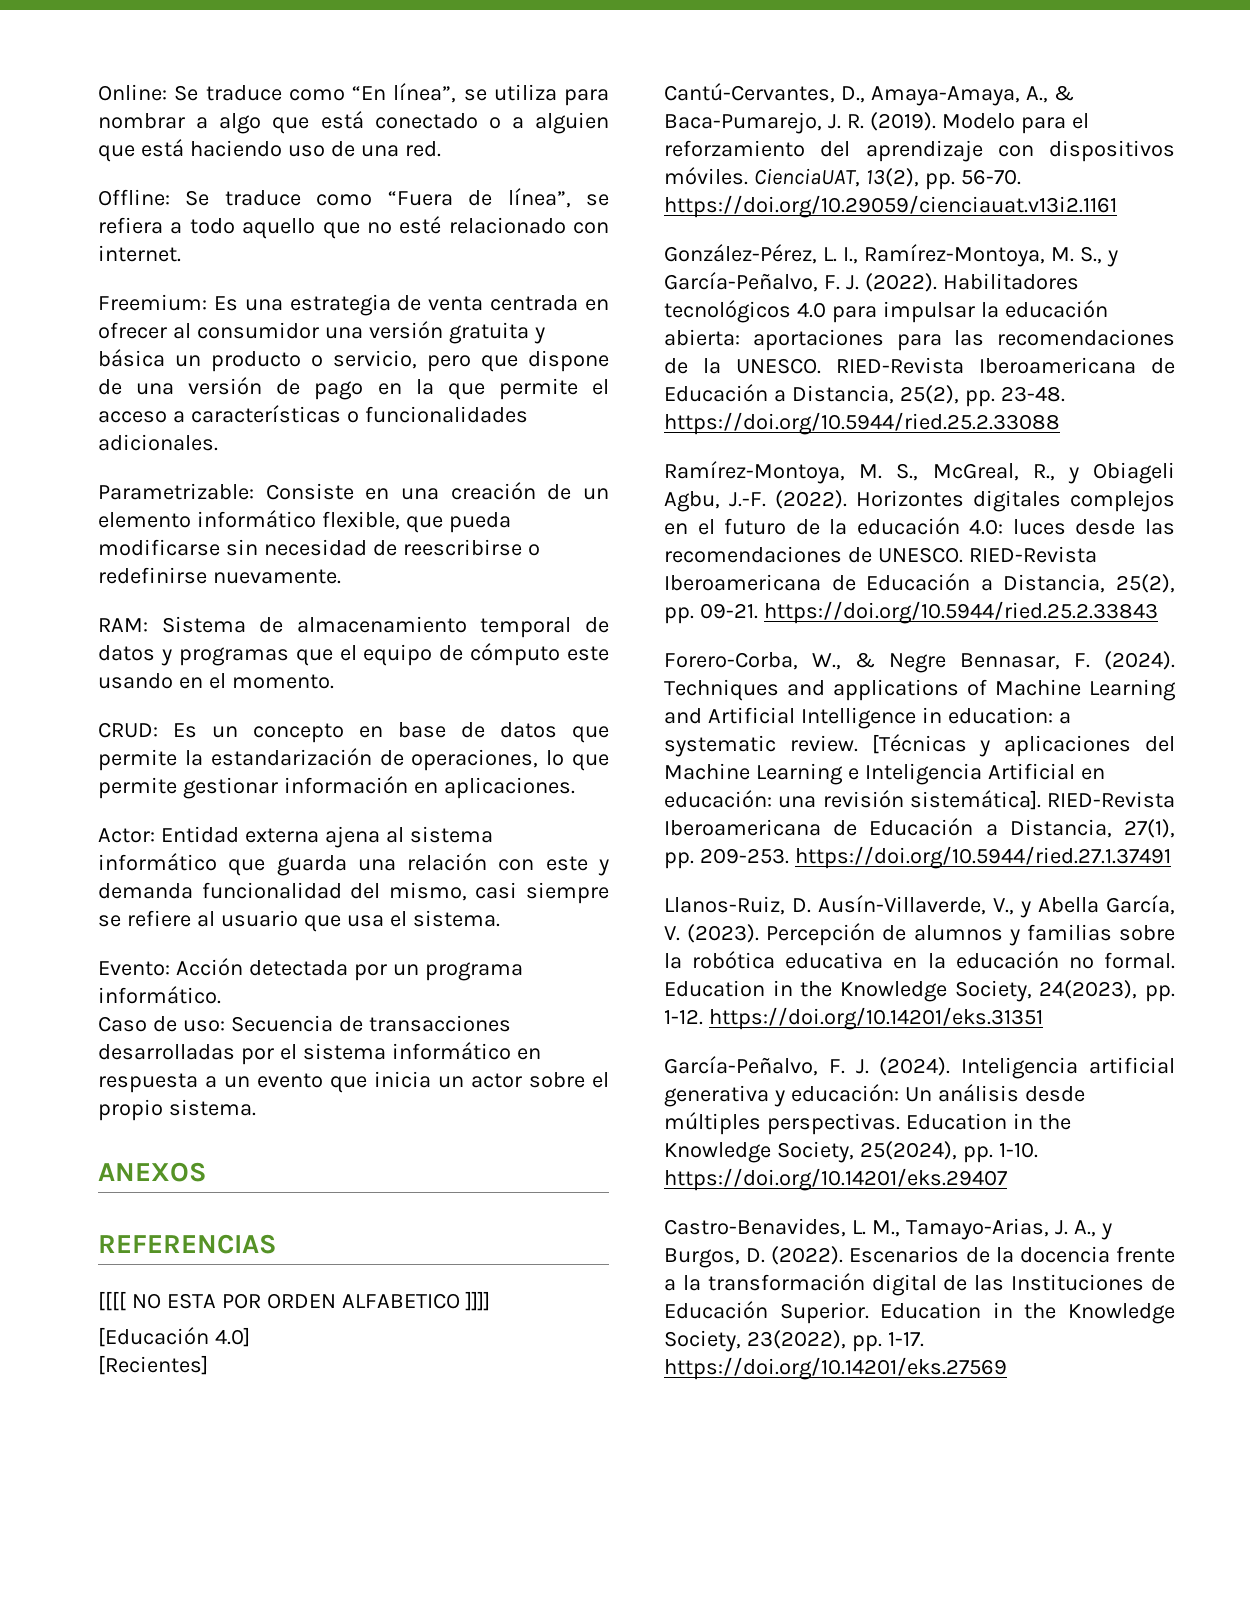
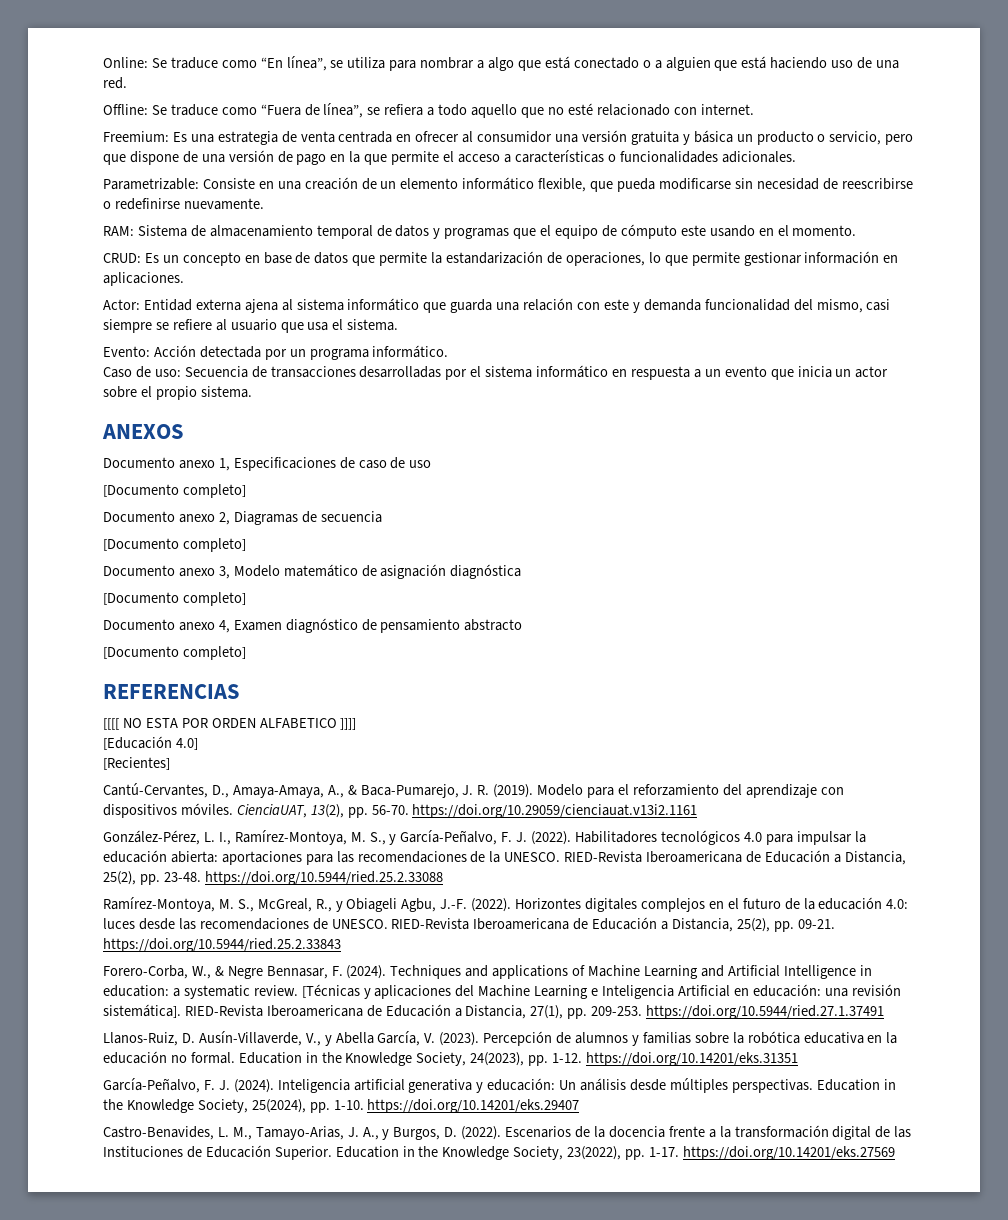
+ Documento anexo 1, Especificaciones de caso de uso
+ [Documento completo]
+ Documento anexo 2, Diagramas de secuencia
+ [Documento completo]
+ Documento anexo 3, Modelo matemático de asignación diagnóstica
+ [Documento completo]
+ Documento anexo 4, Examen diagnóstico de pensamiento abstracto
+ [Documento completo]

